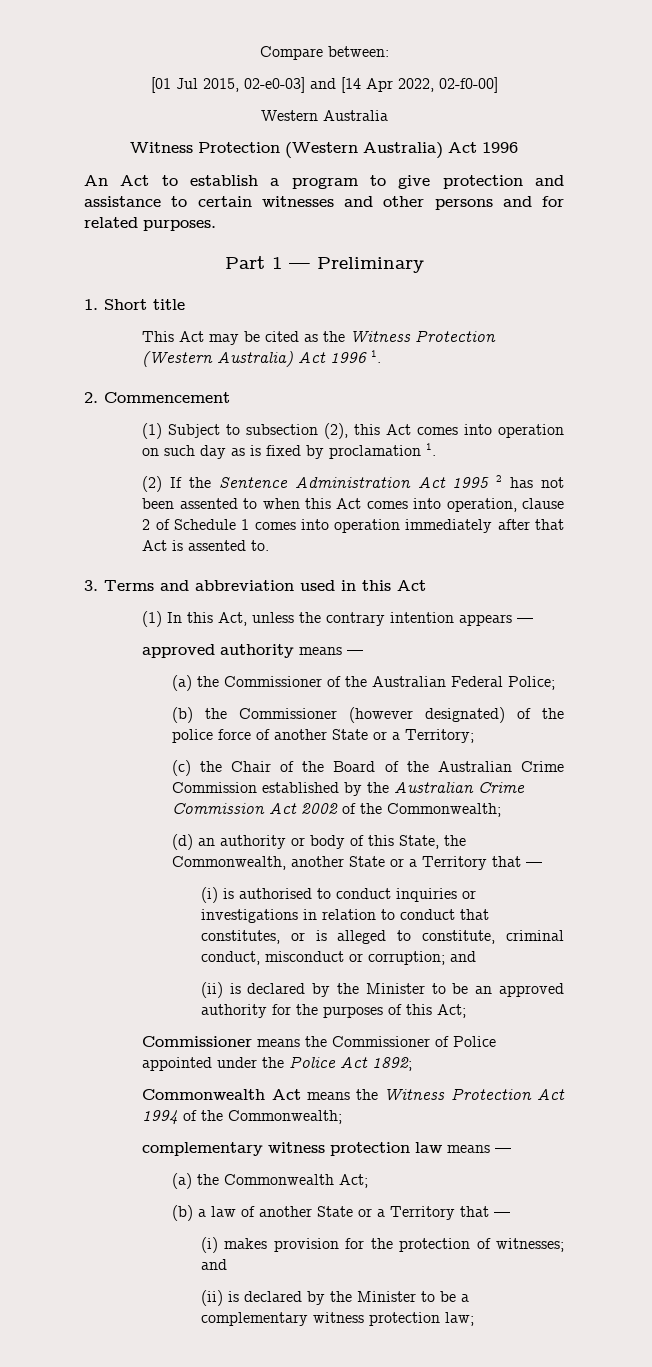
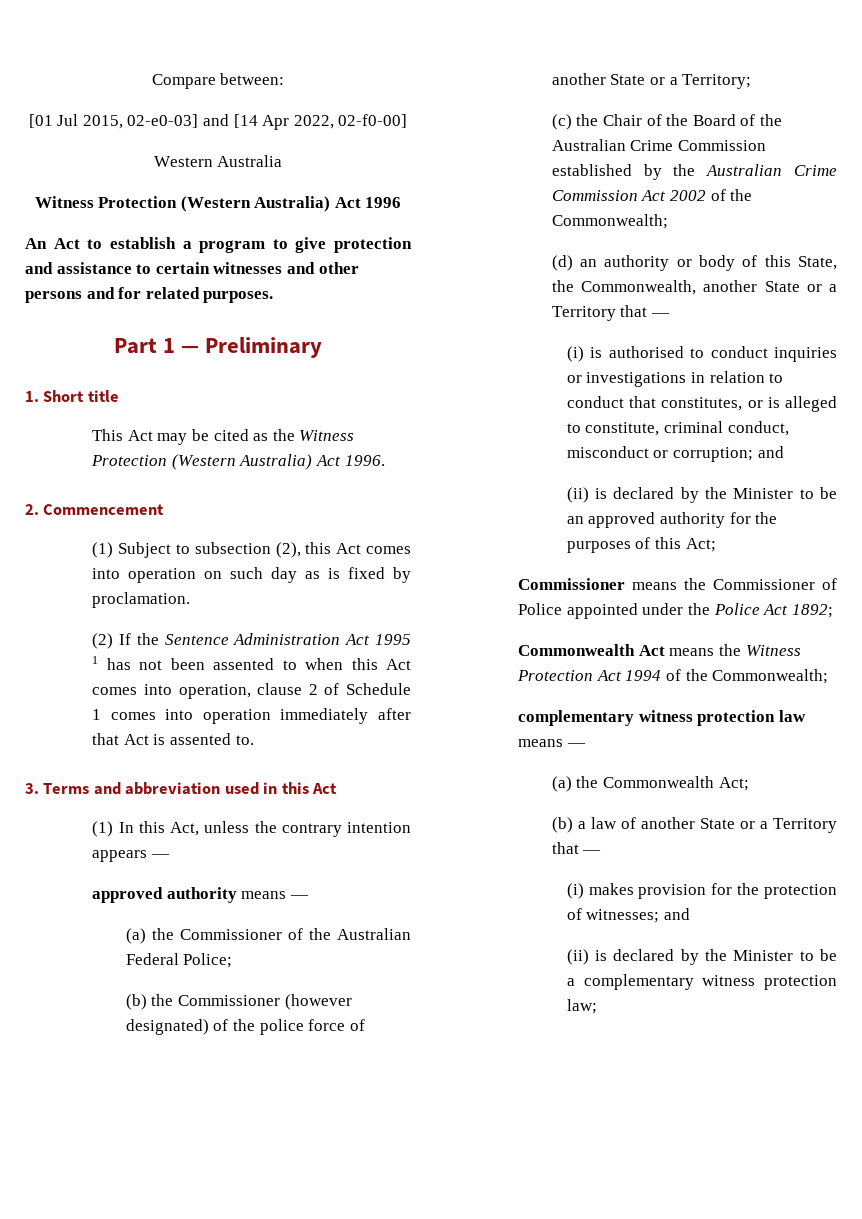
- This Act may be cited as the Witness Protection (Western Australia) Act 1996 1.
+ This Act may be cited as the Witness Protection (Western Australia) Act 1996.
- (1) Subject to subsection (2), this Act comes into operation on such day as is fixed by proclamation 1.
+ (1) Subject to subsection (2), this Act comes into operation on such day as is fixed by proclamation.
- (2) If the Sentence Administration Act 1995 2 has not been assented to when this Act comes into operation, clause 2 of Schedule 1 comes into operation immediately after that Act is assented to.
+ (2) If the Sentence Administration Act 1995 1 has not been assented to when this Act comes into operation, clause 2 of Schedule 1 comes into operation immediately after that Act is assented to.

